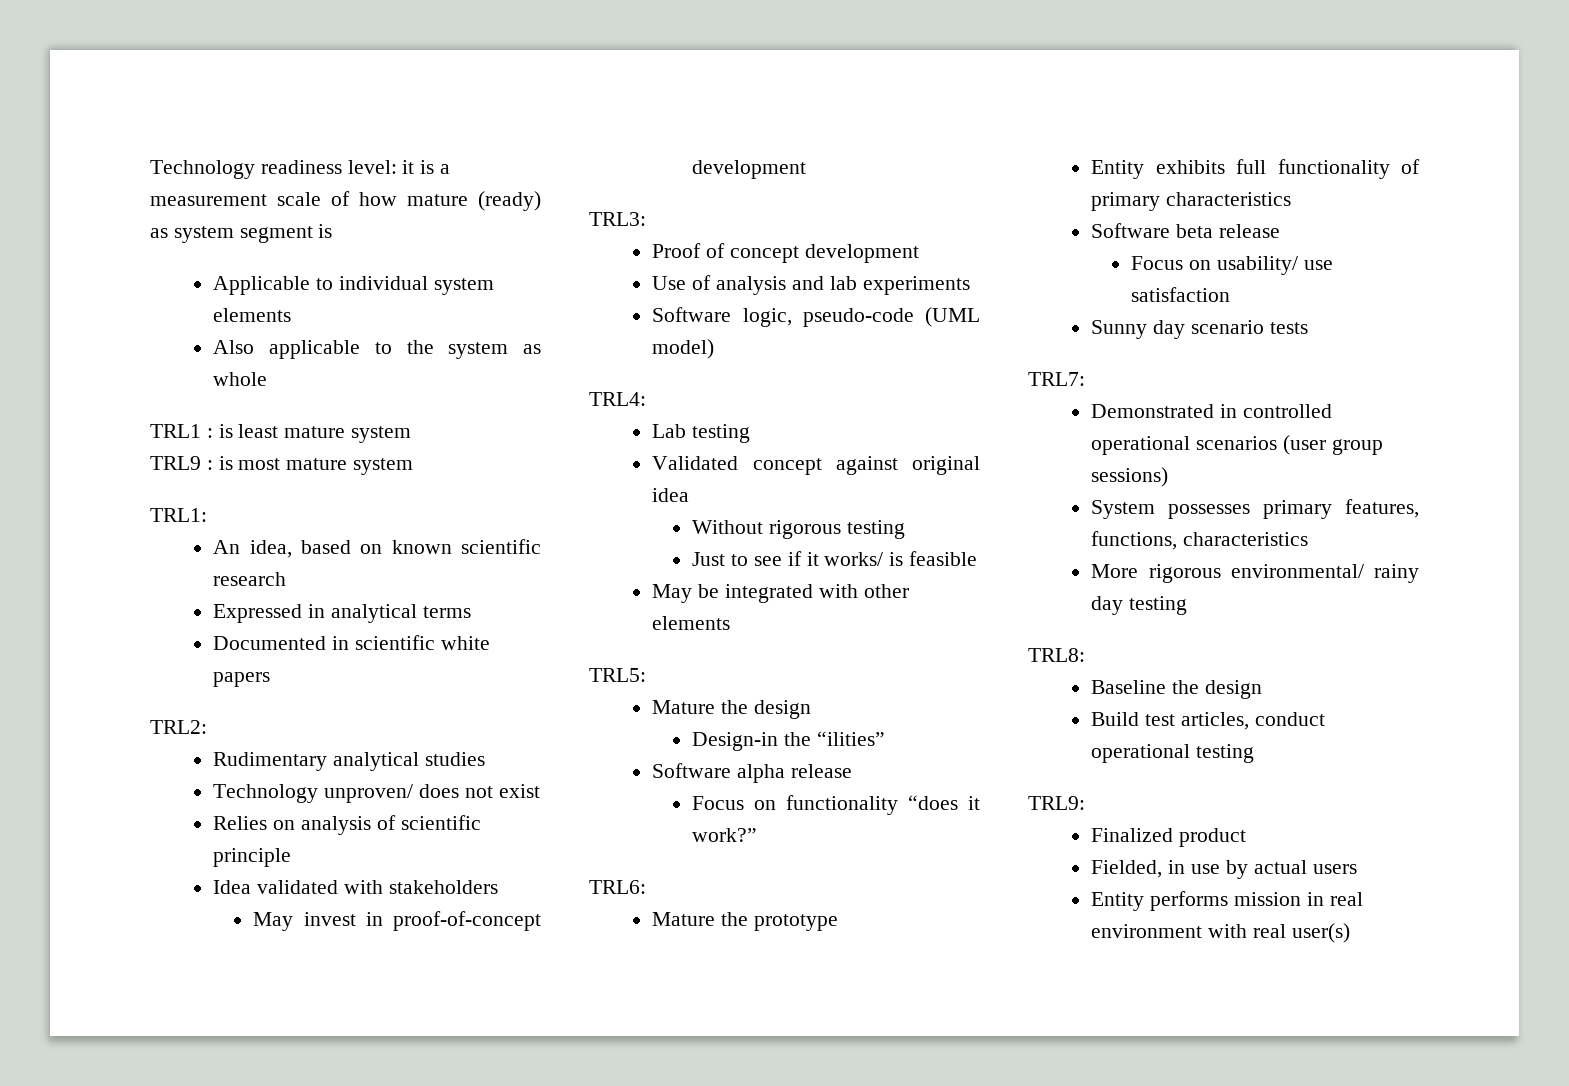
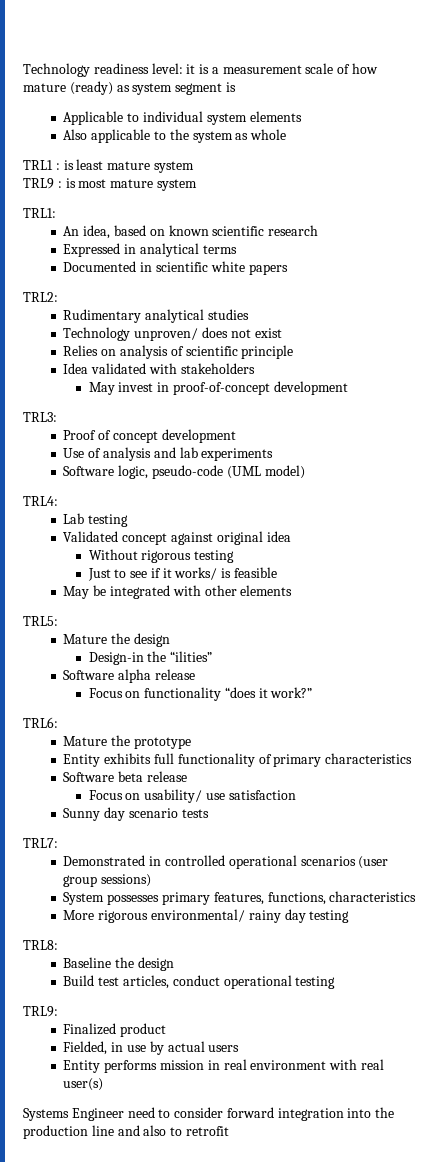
+ Systems Engineer need to consider forward integration into the production line and also to retrofit

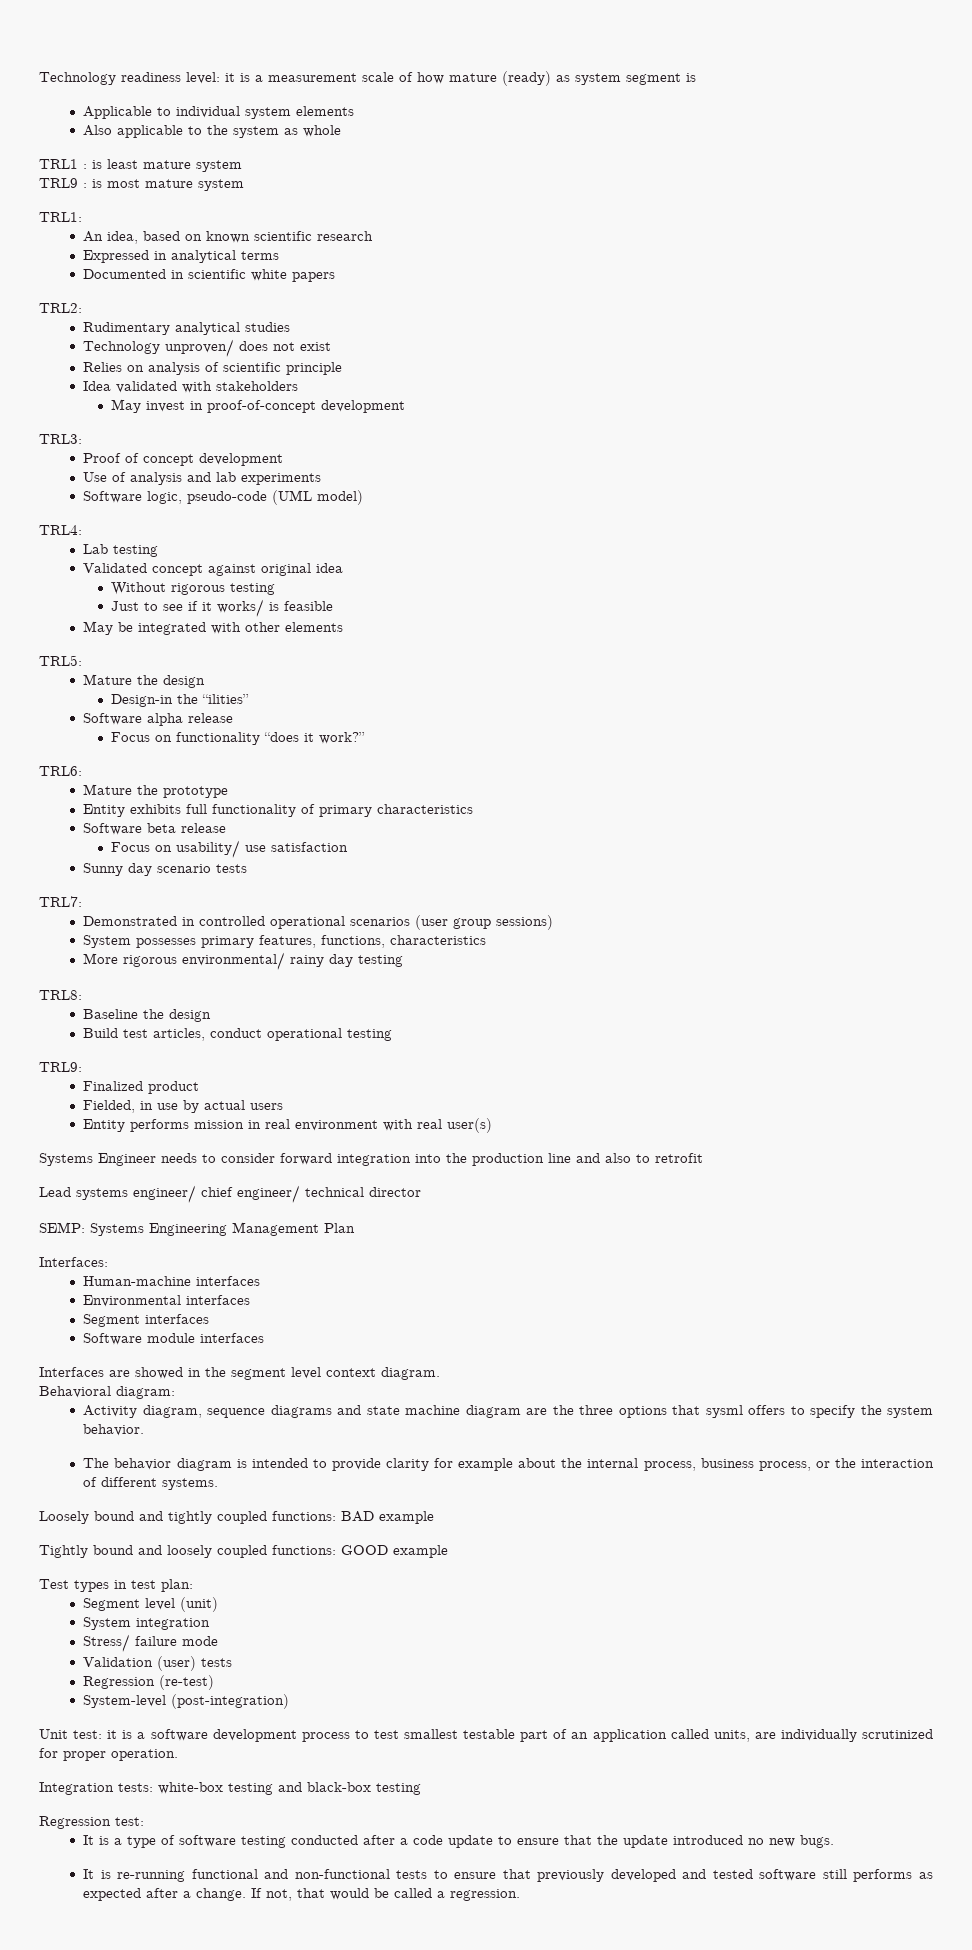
- Systems Engineer need to consider forward integration into the production line and also to retrofit
+ Systems Engineer needs to consider forward integration into the production line and also to retrofit
+ Lead systems engineer/ chief engineer/ technical director
+ SEMP: Systems Engineering Management Plan
+ Interfaces:
+ Human-machine interfaces
+ Environmental interfaces
+ Segment interfaces
+ Software module interfaces
+ Interfaces are showed in the segment level context diagram.
+ Behavioral diagram:
+ Activity diagram, sequence diagrams and state machine diagram are the three options that sysml offers to specify the system behavior.
+ The behavior diagram is intended to provide clarity for example about the internal process, business process, or the interaction of different systems.
+ Loosely bound and tightly coupled functions: BAD example
+ Tightly bound and loosely coupled functions: GOOD example
+ Test types in test plan:
+ Segment level (unit)
+ System integration
+ Stress/ failure mode
+ Validation (user) tests
+ Regression (re-test)
+ System-level (post-integration)
+ Unit test: it is a software development process to test smallest testable part of an application called units, are individually scrutinized for proper operation.
+ Integration tests: white-box testing and black-box testing
+ Regression test:
+ It is a type of software testing conducted after a code update to ensure that the update introduced no new bugs.
+ It is re-running functional and non-functional tests to ensure that previously developed and tested software still performs as expected after a change. If not, that would be called a regression.

